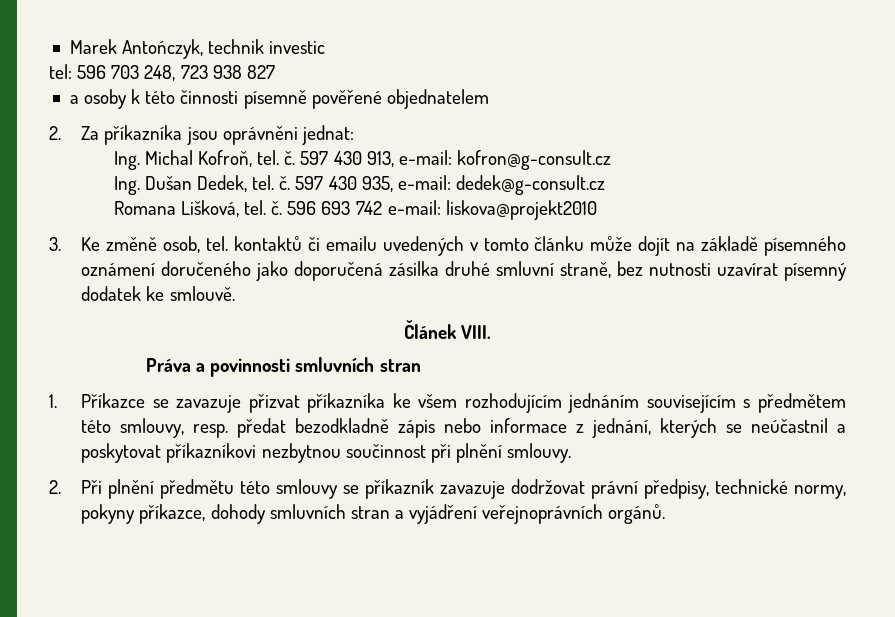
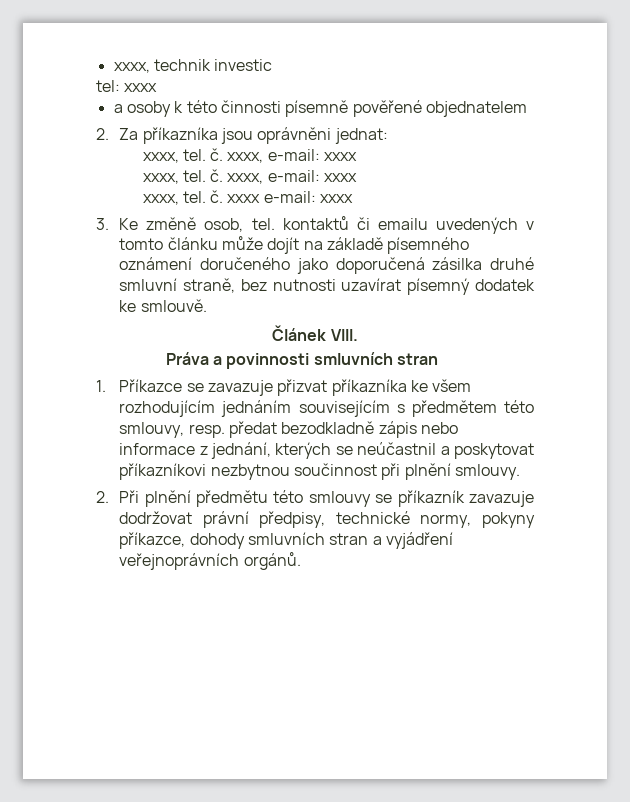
- Marek Antończyk, technik investic
+ xxxx, technik investic
- tel: 596 703 248, 723 938 827
+ tel: xxxx
  2. Za příkazníka jsou oprávněni jednat:
- Ing. Michal Kofroň, tel. č. 597 430 913, e-mail: kofron@g-consult.cz
- Ing. Dušan Dedek, tel. č. 597 430 935, e-mail: dedek@g-consult.cz
- Romana Lišková, tel. č. 596 693 742 e-mail: liskova@projekt2010
+ xxxx, tel. č. xxxx, e-mail: xxxx
+ xxxx, tel. č. xxxx, e-mail: xxxx
+ xxxx, tel. č. xxxx e-mail: xxxx

